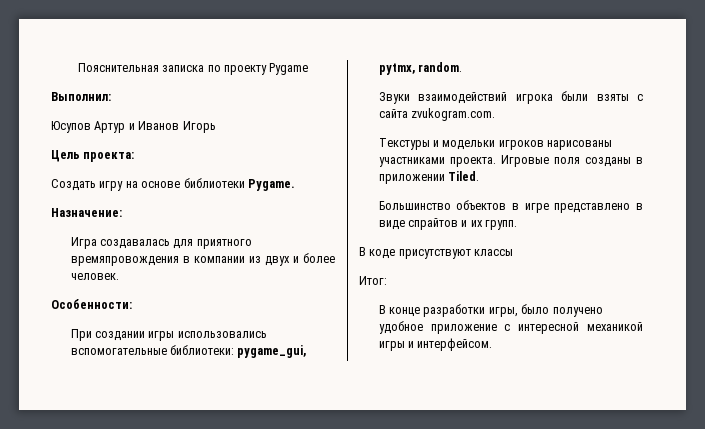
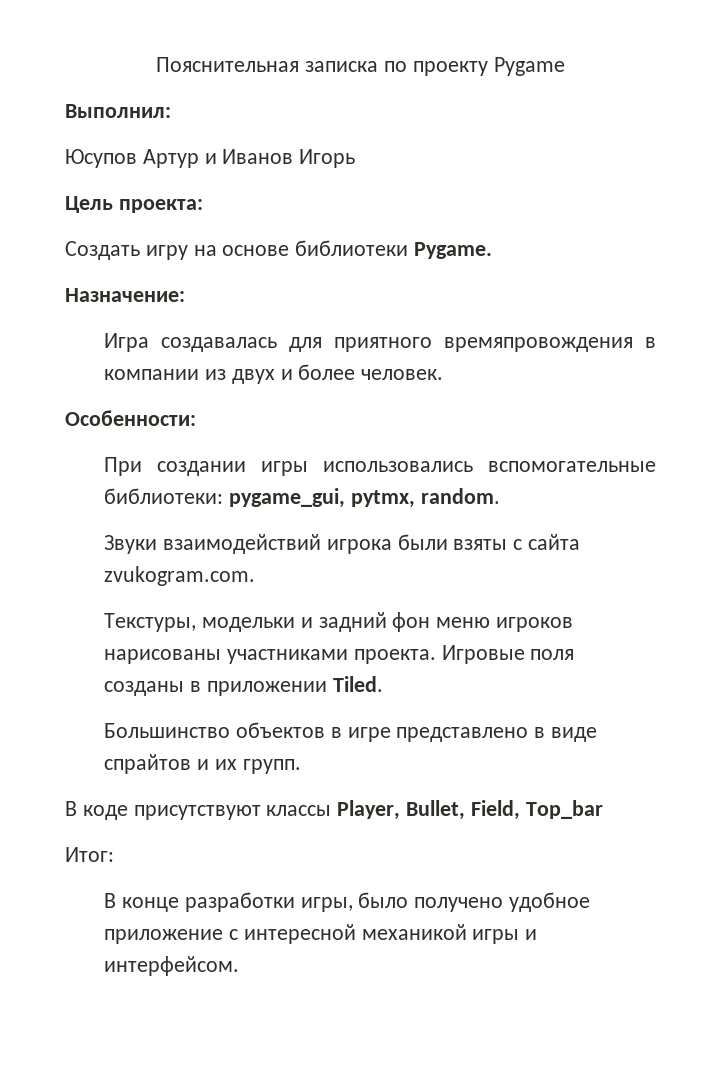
- Текстуры и модельки игроков нарисованы участниками проекта.
+ Текстуры, модельки и задний фон меню игроков нарисованы участниками проекта.
- В коде присутствуют классы
+ В коде присутствуют классы Player, Bullet, Field, Top_bar

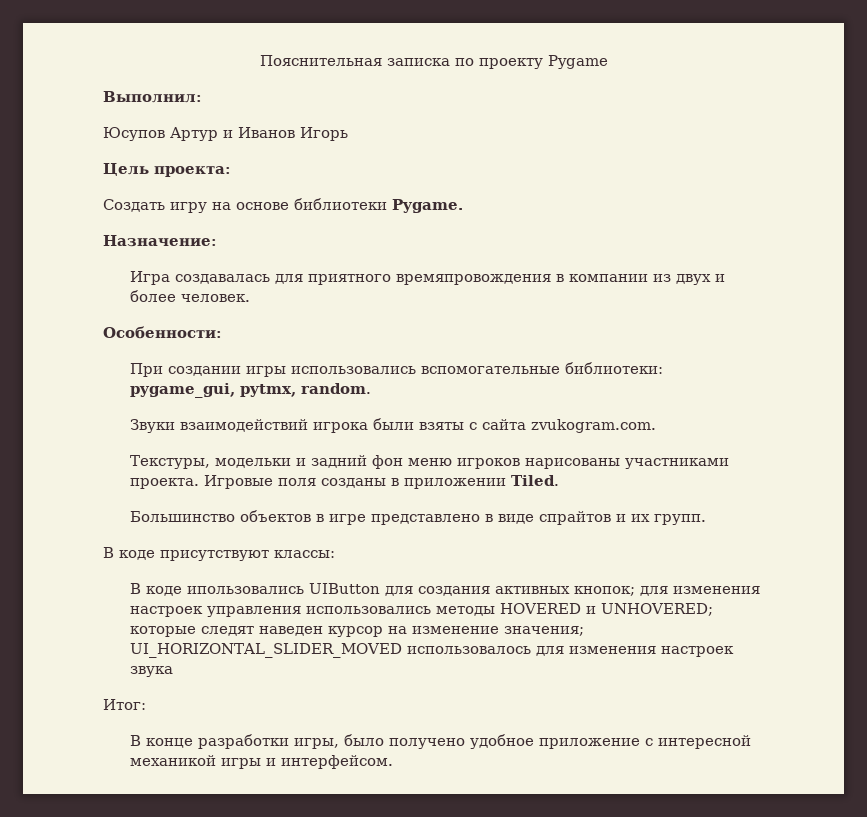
- В коде присутствуют классы Player, Bullet, Field, Top_bar
+ В коде присутствуют классы:
+ В коде ипользовались UIButton для создания активных кнопок; для изменения настроек управления использовались методы HOVERED и UNHOVERED; которые следят наведен курсор на изменение значения; UI_HORIZONTAL_SLIDER_MOVED использовалось для изменения настроек звука

